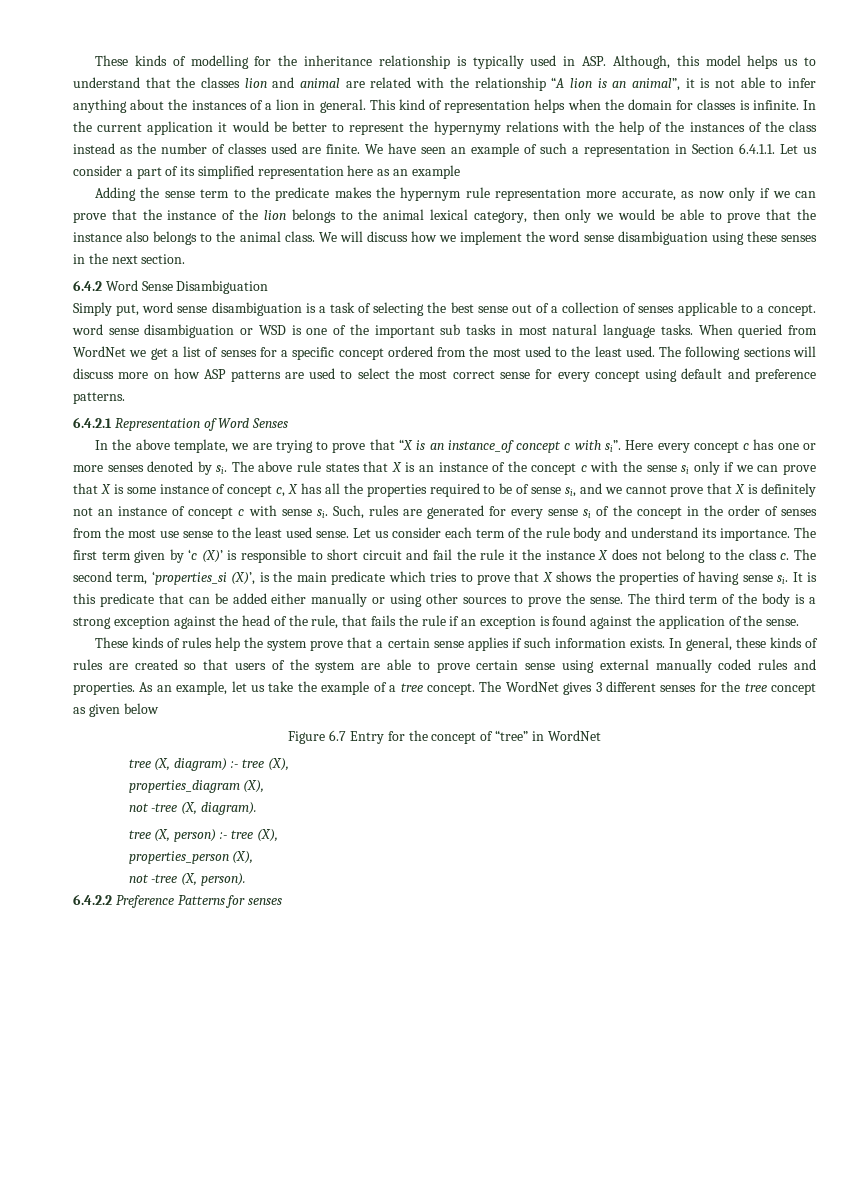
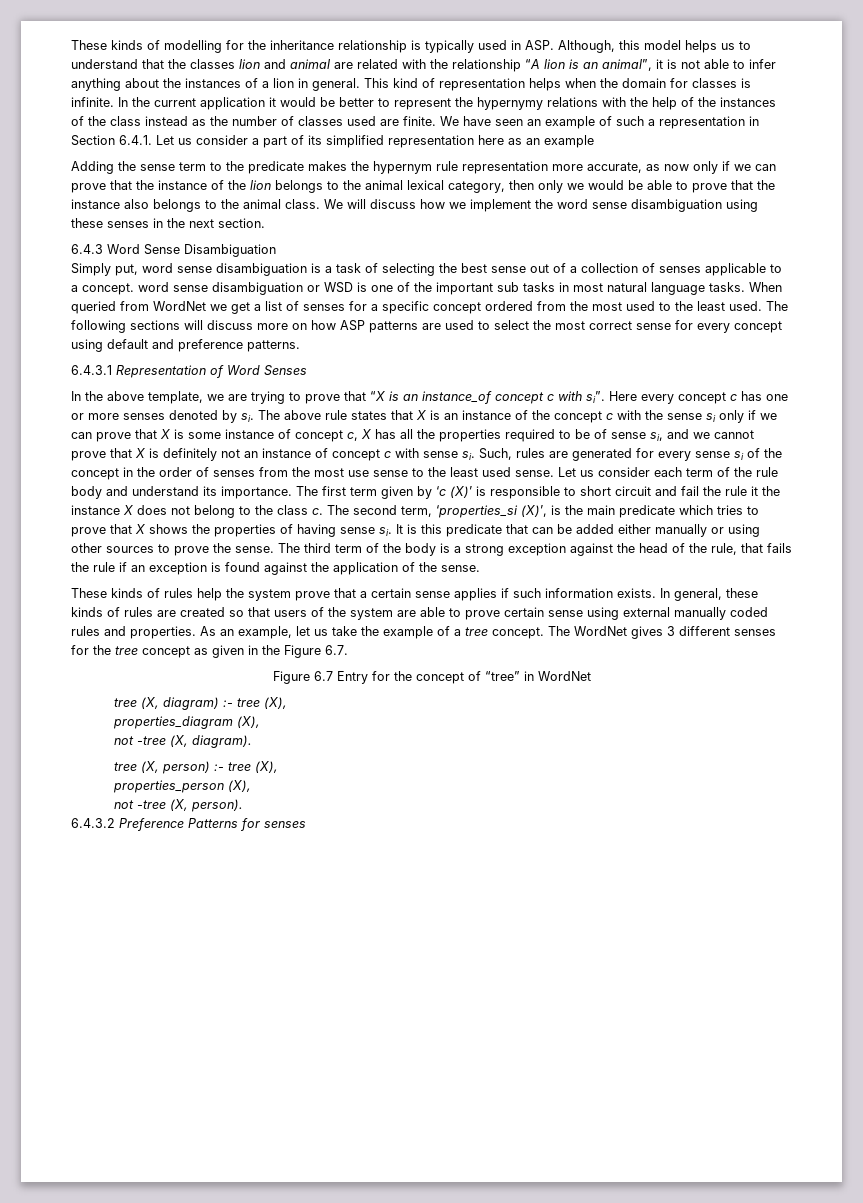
- We have seen an example of such a representation in Section 6.4.1.1. Let us consider a part of its simplified representation here as an example
+ We have seen an example of such a representation in Section 6.4.1. Let us consider a part of its simplified representation here as an example
- 6.4.2 Word Sense Disambiguation
+ 6.4.3 Word Sense Disambiguation
- 6.4.2.1 Representation of Word Senses
+ 6.4.3.1 Representation of Word Senses
- The WordNet gives 3 different senses for the tree concept as given below
+ The WordNet gives 3 different senses for the tree concept as given in the Figure 6.7.
- 6.4.2.2 Preference Patterns for senses
+ 6.4.3.2 Preference Patterns for senses

